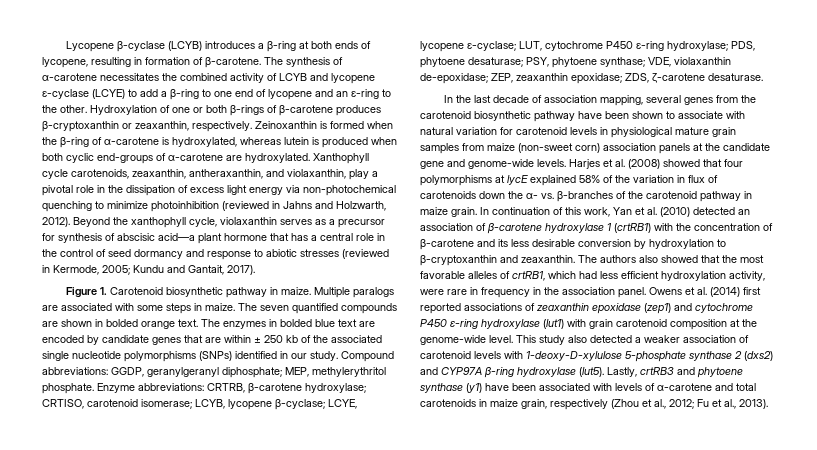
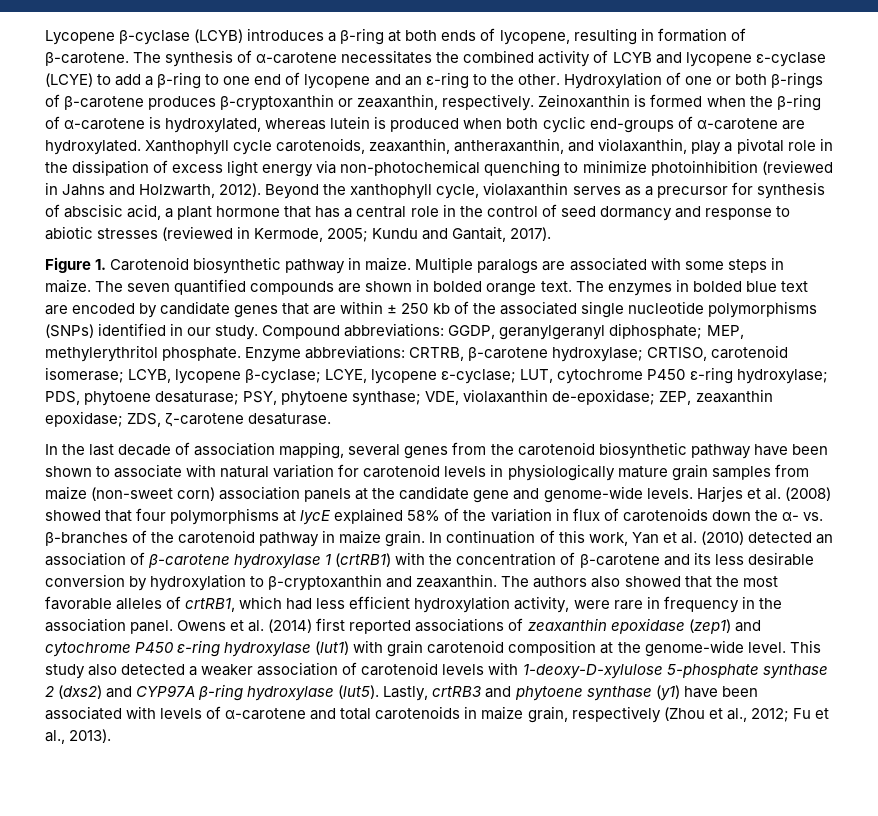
- Beyond the xanthophyll cycle, violaxanthin serves as a precursor for synthesis of abscisic acid—a plant hormone that has a central role in the control of seed dormancy and response to abiotic stresses (reviewed in Kermode, 2005; Kundu and Gantait, 2017).
+ Beyond the xanthophyll cycle, violaxanthin serves as a precursor for synthesis of abscisic acid, a plant hormone that has a central role in the control of seed dormancy and response to abiotic stresses (reviewed in Kermode, 2005; Kundu and Gantait, 2017).
- In the last decade of association mapping, several genes from the carotenoid biosynthetic pathway have been shown to associate with natural variation for carotenoid levels in physiological mature grain samples from maize (non-sweet corn) association panels at the candidate gene and genome-wide levels.
+ In the last decade of association mapping, several genes from the carotenoid biosynthetic pathway have been shown to associate with natural variation for carotenoid levels in physiologically mature grain samples from maize (non-sweet corn) association panels at the candidate gene and genome-wide levels.

